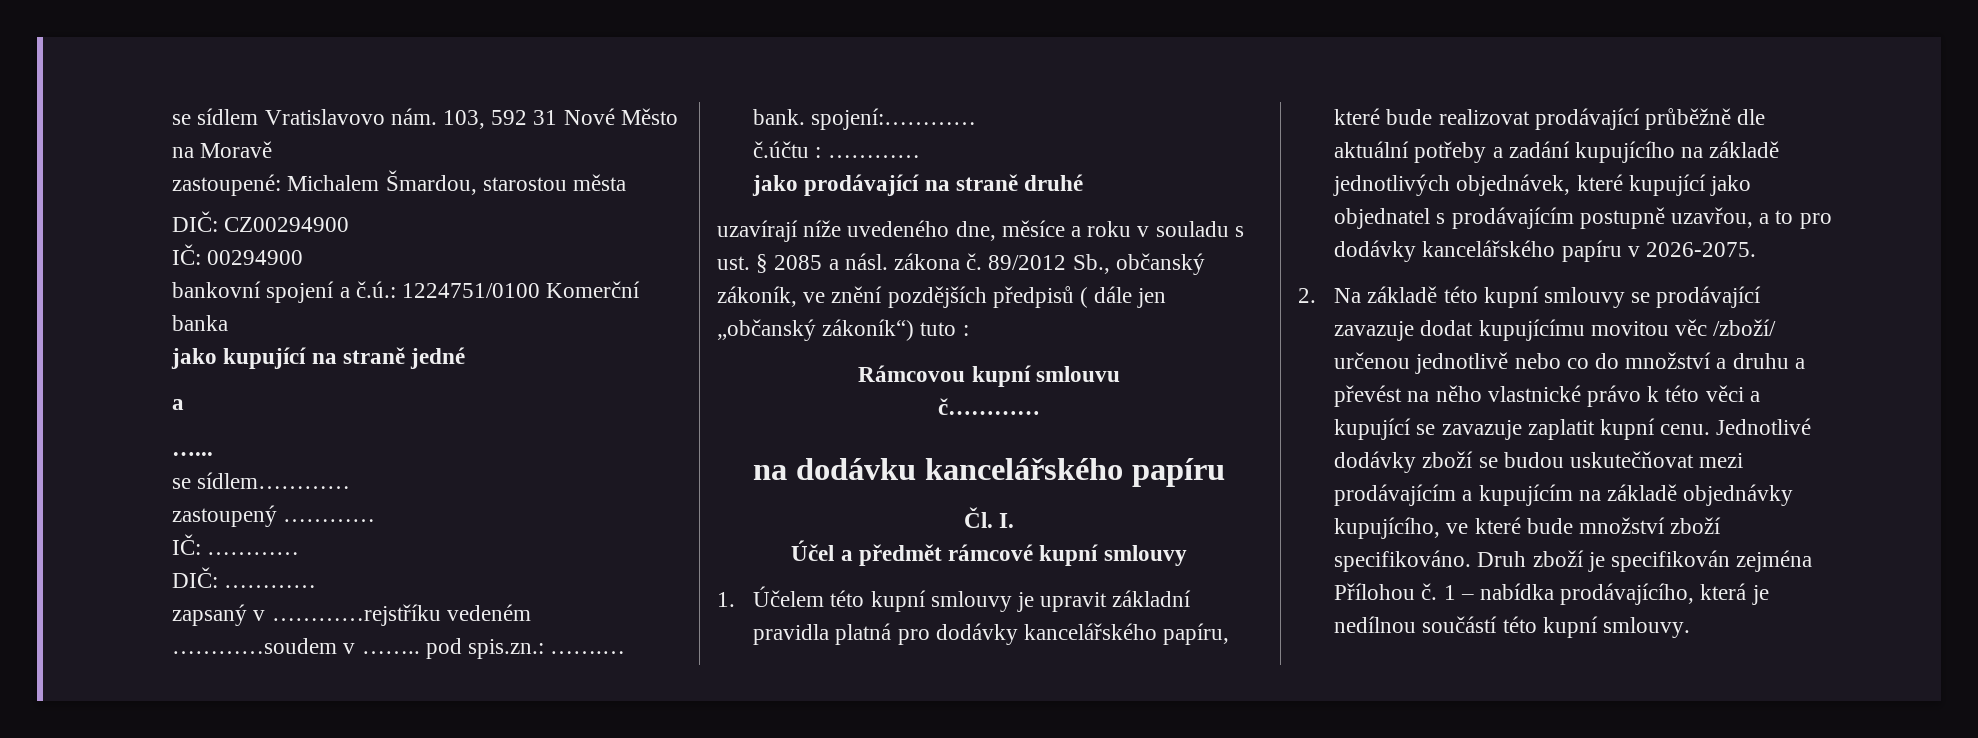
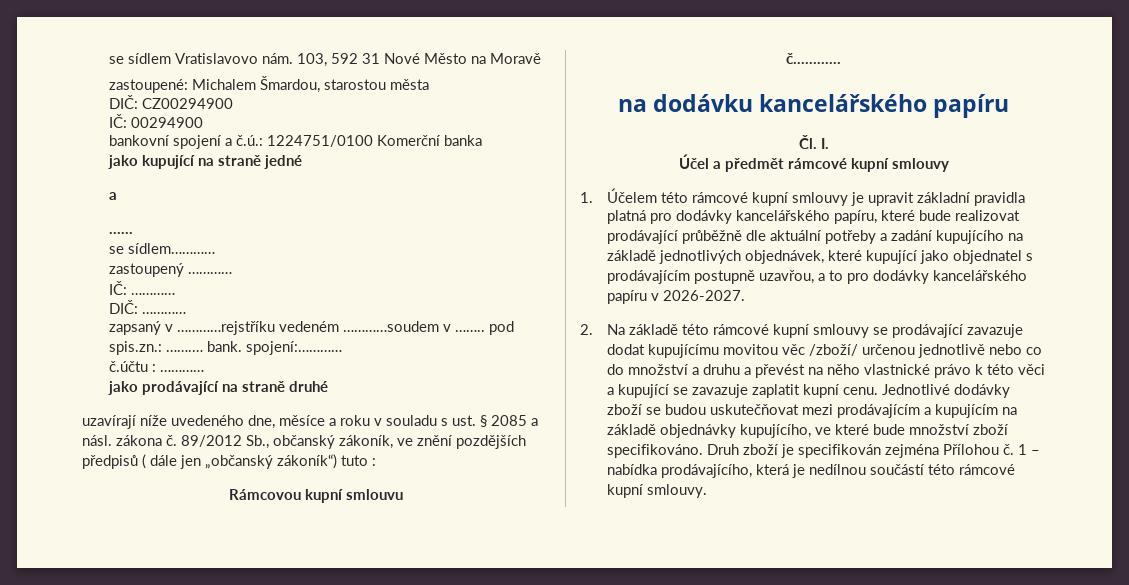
- 1. Účelem této kupní smlouvy je upravit základní pravidla platná pro dodávky kancelářského papíru, které bude realizovat prodávající průběžně dle aktuální potřeby a zadání kupujícího na základě jednotlivých objednávek, které kupující jako objednatel s prodávajícím postupně uzavřou, a to pro dodávky kancelářského papíru v 2026-2075.
+ 1. Účelem této rámcové kupní smlouvy je upravit základní pravidla platná pro dodávky kancelářského papíru, které bude realizovat prodávající průběžně dle aktuální potřeby a zadání kupujícího na základě jednotlivých objednávek, které kupující jako objednatel s prodávajícím postupně uzavřou, a to pro dodávky kancelářského papíru v 2026-2027.
- 2. Na základě této kupní smlouvy se prodávající zavazuje dodat kupujícímu movitou věc /zboží/ určenou jednotlivě nebo co do množství a druhu a převést na něho vlastnické právo k této věci a kupující se zavazuje zaplatit kupní cenu.
+ 2. Na základě této rámcové kupní smlouvy se prodávající zavazuje dodat kupujícímu movitou věc /zboží/ určenou jednotlivě nebo co do množství a druhu a převést na něho vlastnické právo k této věci a kupující se zavazuje zaplatit kupní cenu.
- 1 – nabídka prodávajícího, která je nedílnou součástí této kupní smlouvy.
+ 1 – nabídka prodávajícího, která je nedílnou součástí této rámcové kupní smlouvy.

